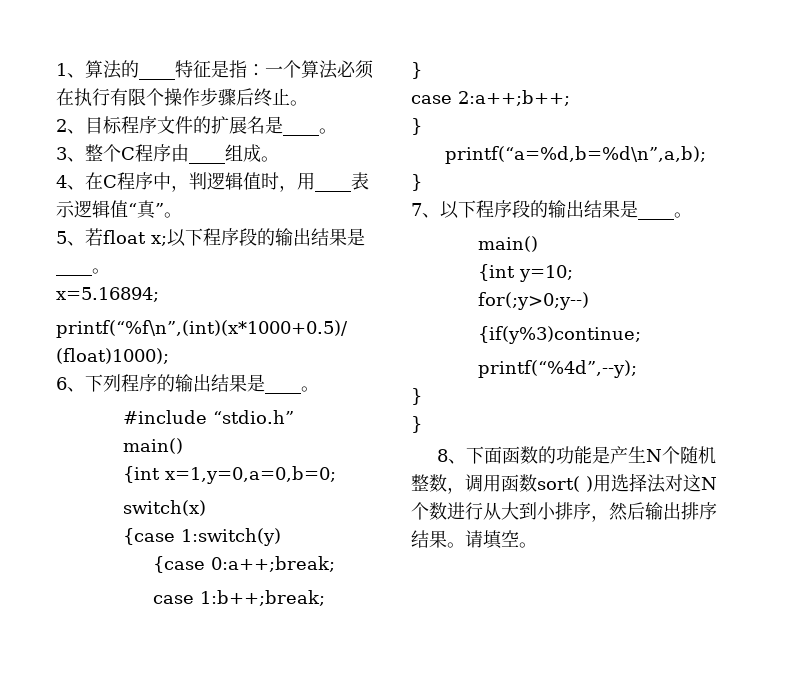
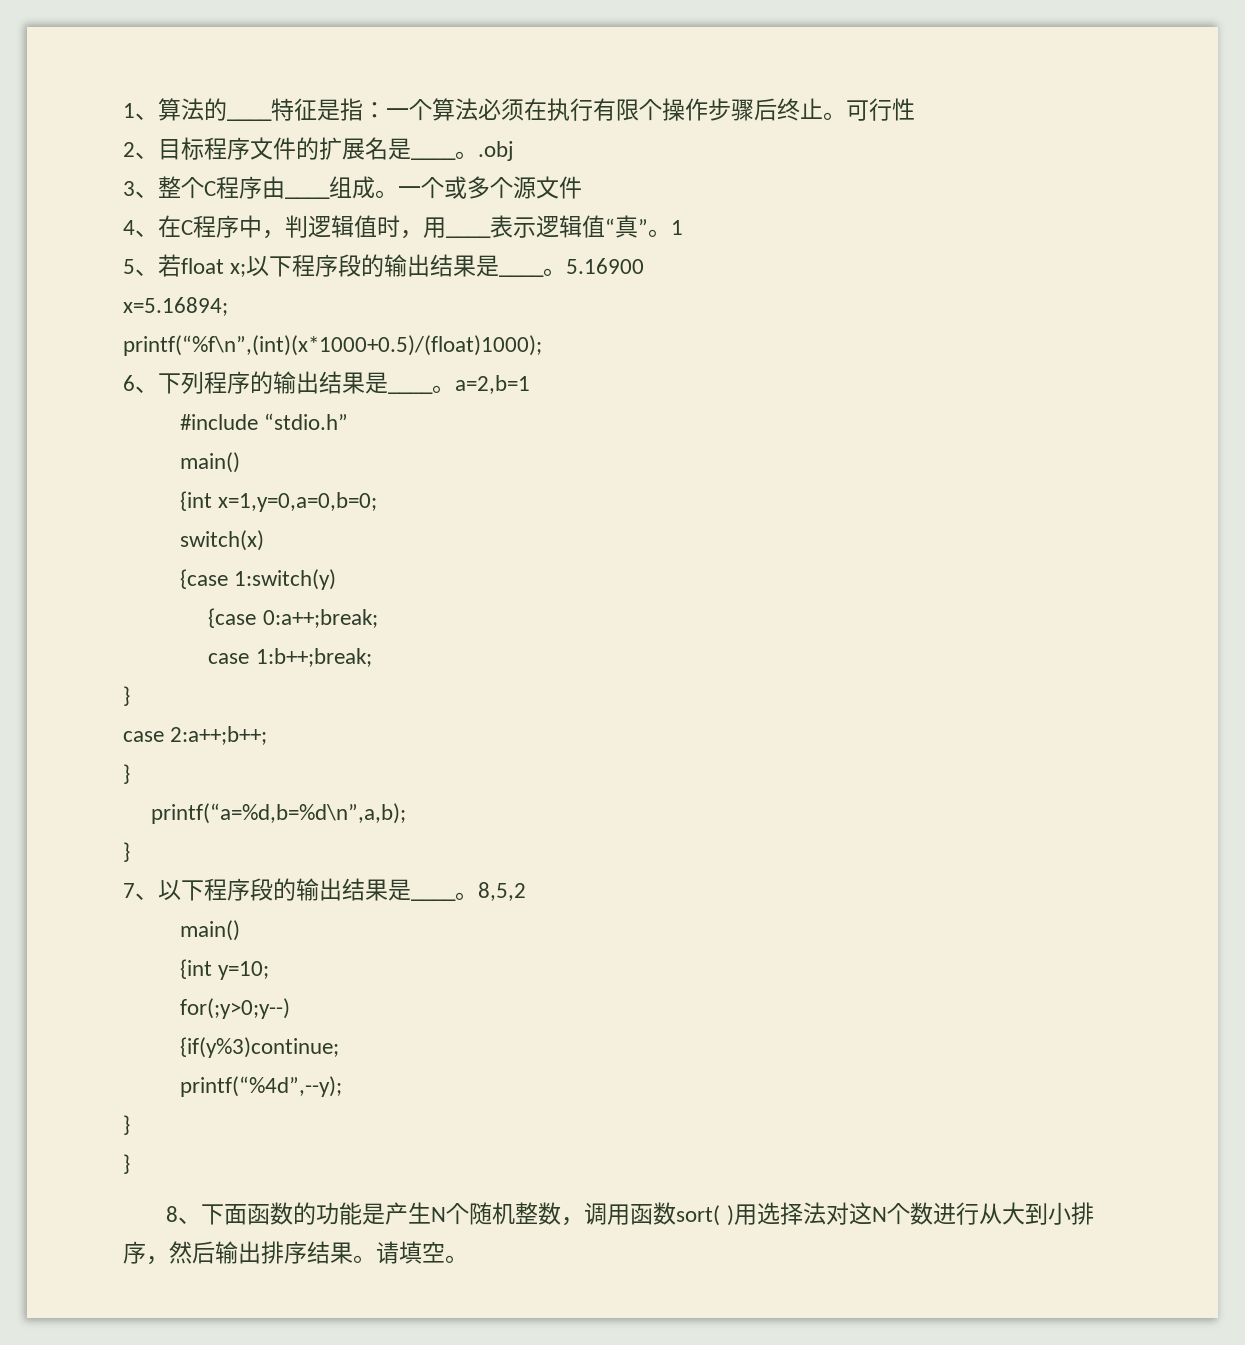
+ 可行性
- 2、目标程序文件的扩展名是____。
+ 2、目标程序文件的扩展名是____。.obj
+ 一个或多个源文件
- 4、在C程序中，判逻辑值时，用____表示逻辑值“真”。
+ 4、在C程序中，判逻辑值时，用____表示逻辑值“真”。1
+ 5.16900
- 6、下列程序的输出结果是____。
+ 6、下列程序的输出结果是____。a=2,b=1
+ 8,5,2

